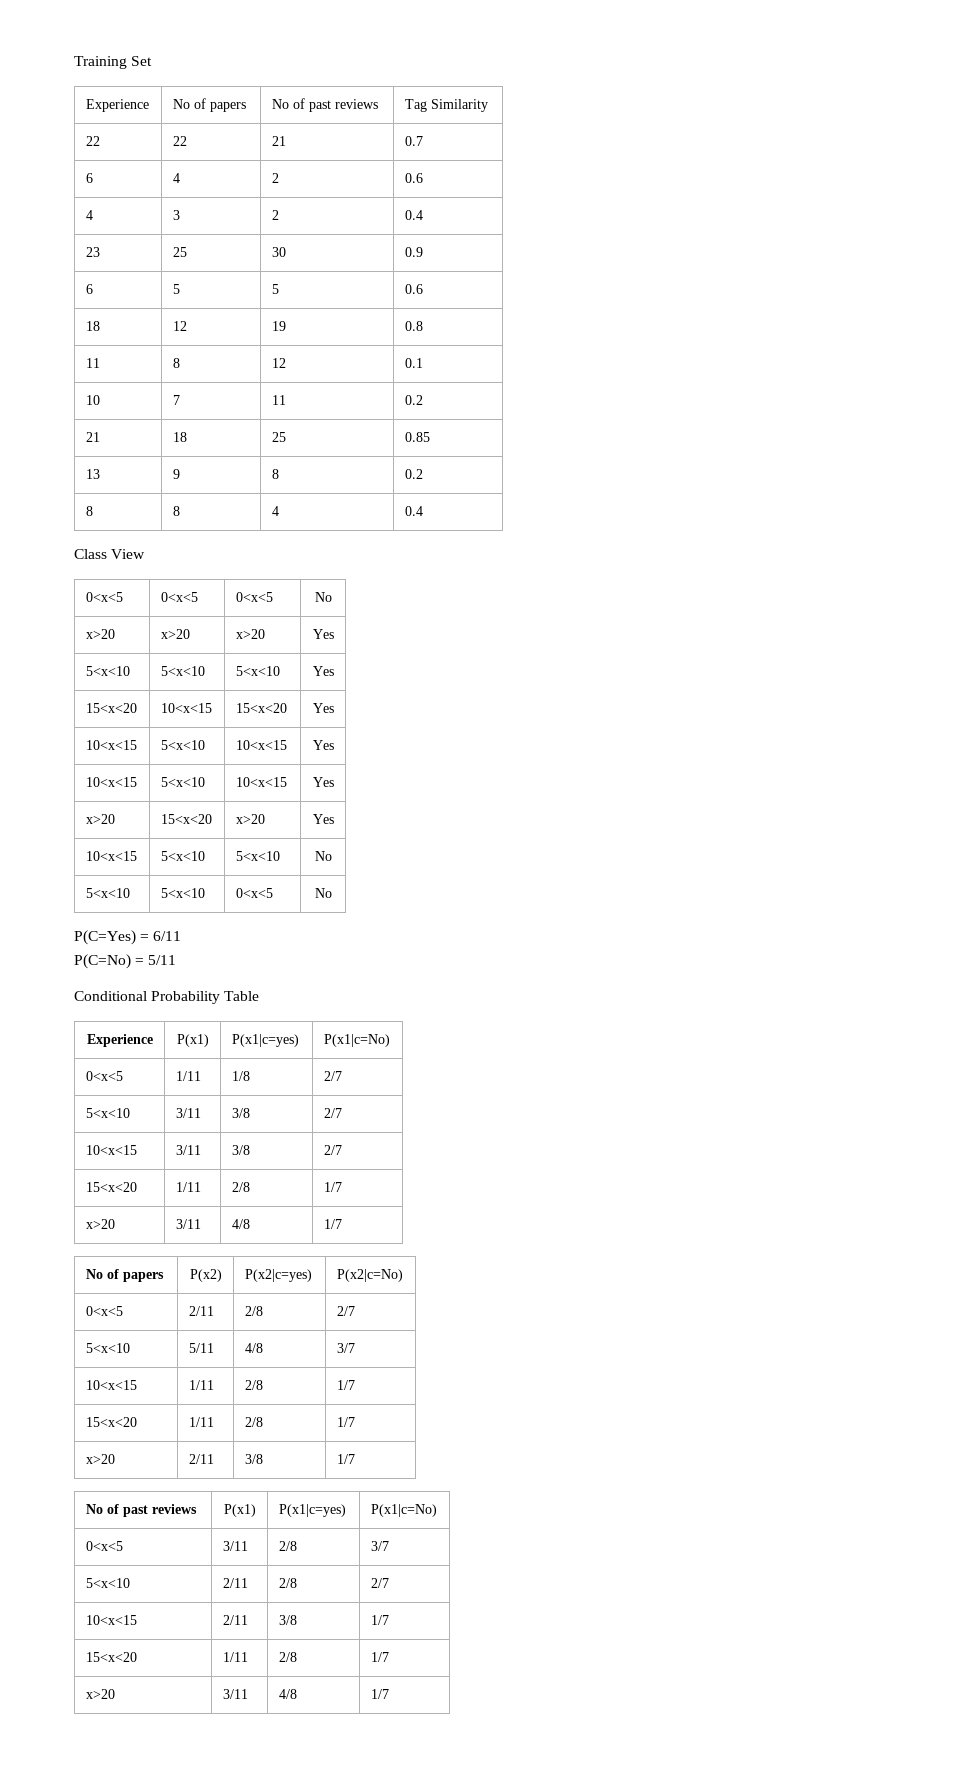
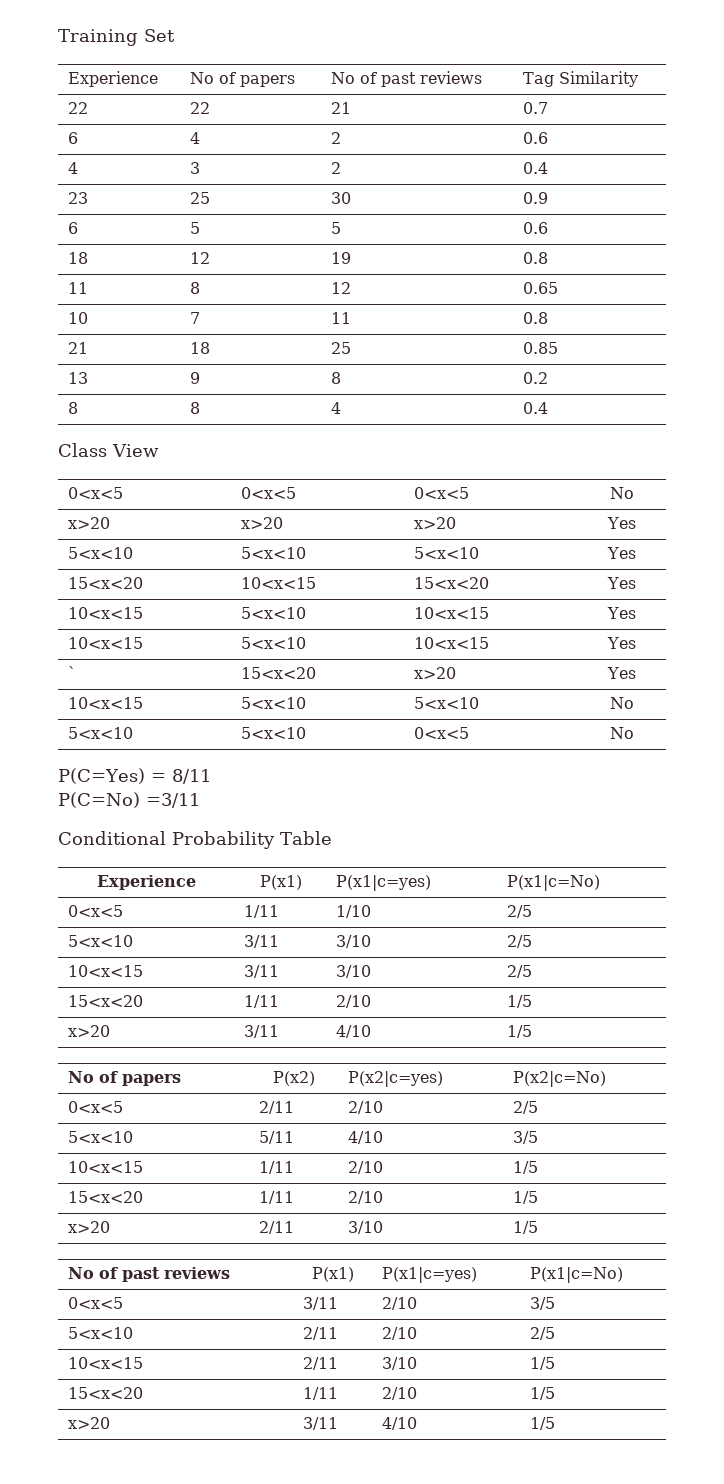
- 11 | 8 | 12 | 0.1
+ 11 | 8 | 12 | 0.65
- 10 | 7 | 11 | 0.2
+ 10 | 7 | 11 | 0.8
- x>20 | 15<x<20 | x>20 | Yes
+ ` | 15<x<20 | x>20 | Yes
- P(C=Yes) = 6/11
+ P(C=Yes) = 8/11
- P(C=No) = 5/11
+ P(C=No) =3/11
- 0<x<5 | 1/11 | 1/8 | 2/7
+ 0<x<5 | 1/11 | 1/10 | 2/5
- 5<x<10 | 3/11 | 3/8 | 2/7
+ 5<x<10 | 3/11 | 3/10 | 2/5
- 10<x<15 | 3/11 | 3/8 | 2/7
- 15<x<20 | 1/11 | 2/8 | 1/7
- x>20 | 3/11 | 4/8 | 1/7
+ 10<x<15 | 3/11 | 3/10 | 2/5
+ 15<x<20 | 1/11 | 2/10 | 1/5
+ x>20 | 3/11 | 4/10 | 1/5
- 0<x<5 | 2/11 | 2/8 | 2/7
+ 0<x<5 | 2/11 | 2/10 | 2/5
- 5<x<10 | 5/11 | 4/8 | 3/7
+ 5<x<10 | 5/11 | 4/10 | 3/5
- 10<x<15 | 1/11 | 2/8 | 1/7
- 15<x<20 | 1/11 | 2/8 | 1/7
+ 10<x<15 | 1/11 | 2/10 | 1/5
+ 15<x<20 | 1/11 | 2/10 | 1/5
- x>20 | 2/11 | 3/8 | 1/7
+ x>20 | 2/11 | 3/10 | 1/5
- 0<x<5 | 3/11 | 2/8 | 3/7
+ 0<x<5 | 3/11 | 2/10 | 3/5
- 5<x<10 | 2/11 | 2/8 | 2/7
+ 5<x<10 | 2/11 | 2/10 | 2/5
- 10<x<15 | 2/11 | 3/8 | 1/7
- 15<x<20 | 1/11 | 2/8 | 1/7
- x>20 | 3/11 | 4/8 | 1/7
+ 10<x<15 | 2/11 | 3/10 | 1/5
+ 15<x<20 | 1/11 | 2/10 | 1/5
+ x>20 | 3/11 | 4/10 | 1/5

